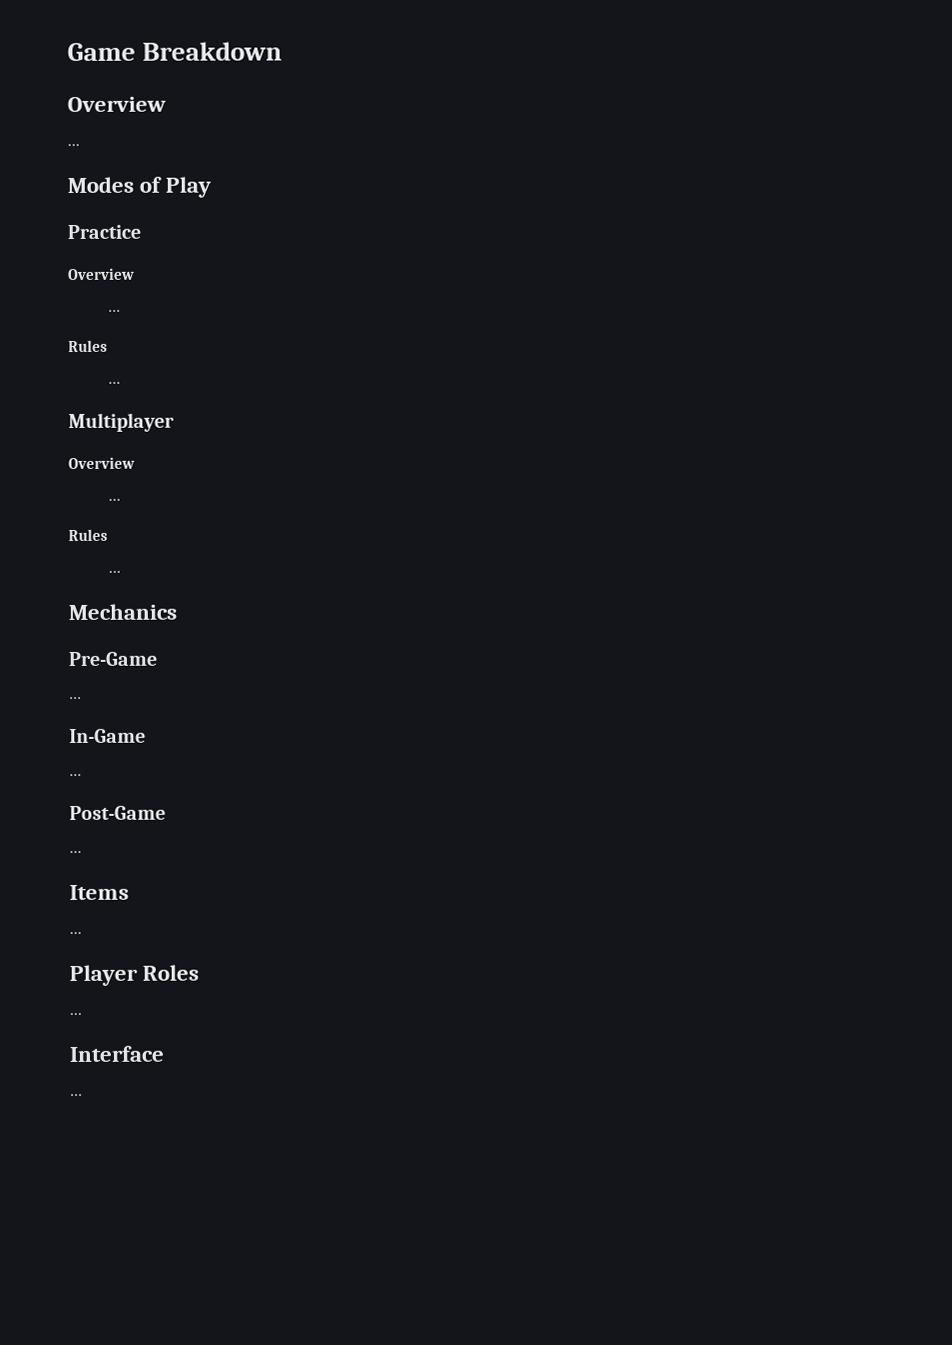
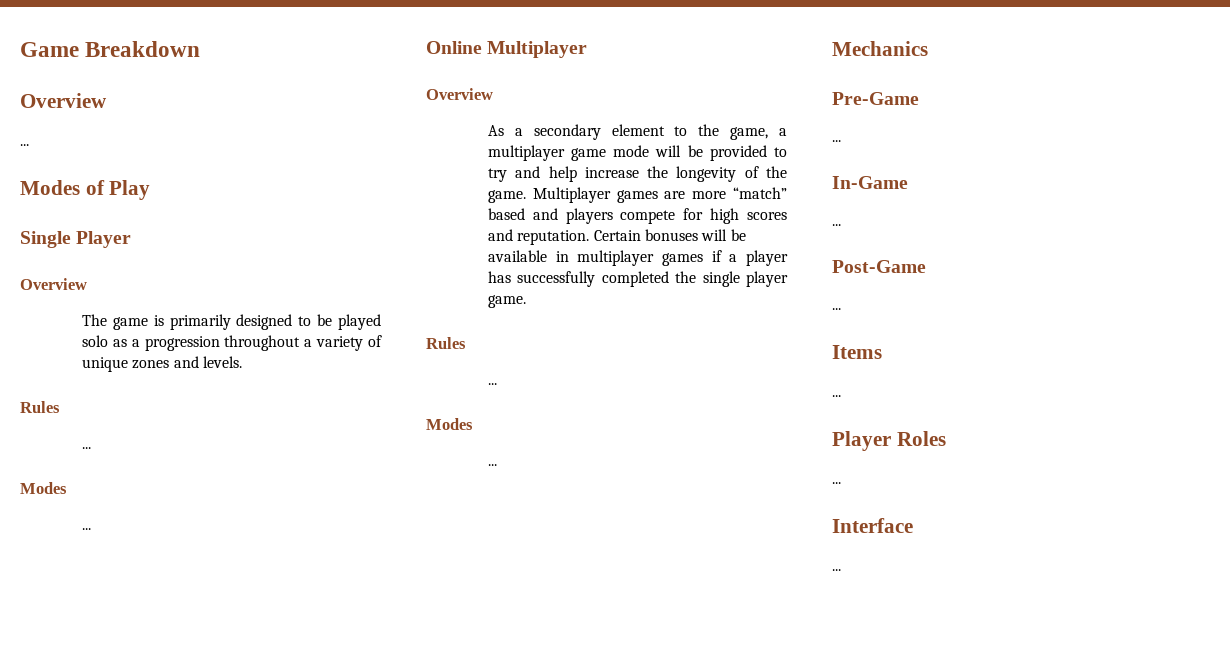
- Practice
+ Single Player
  Overview
- ...
+ The game is primarily designed to be played solo as a progression throughout a variety of unique zones and levels.
  Rules
  ...
- Multiplayer
+ Modes
+ ...
+ Online Multiplayer
  Overview
+ As a secondary element to the game, a multiplayer game mode will be provided to try and help increase the longevity of the game. Multiplayer games are more “match” based and players compete for high scores and reputation. Certain bonuses will be available in multiplayer games if a player has successfully completed the single player game.
+ Rules
  ...
- Rules
+ Modes

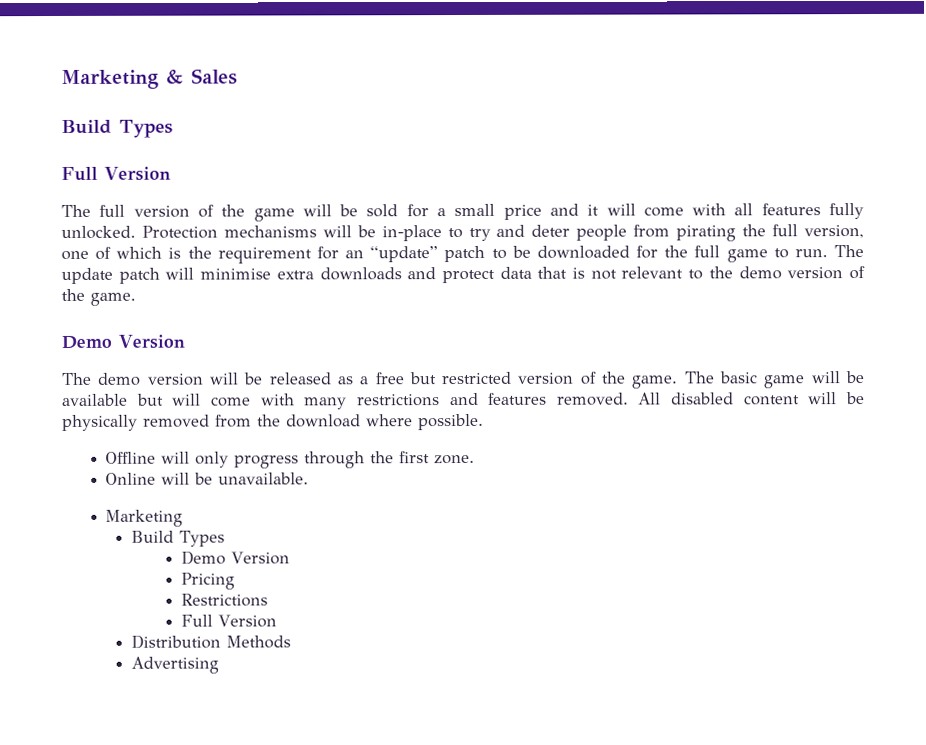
- Game Breakdown
- Overview
- ...
- Modes of Play
- Single Player
- Overview
- The game is primarily designed to be played solo as a progression throughout a variety of unique zones and levels.
- Rules
- ...
- Modes
- ...
- Online Multiplayer
- Overview
- As a secondary element to the game, a multiplayer game mode will be provided to try and help increase the longevity of the game. Multiplayer games are more “match” based and players compete for high scores and reputation. Certain bonuses will be available in multiplayer games if a player has successfully completed the single player game.
- Rules
- ...
- Modes
- ...
- Mechanics
- Pre-Game
- ...
- In-Game
- ...
- Post-Game
- ...
- Items
- ...
- Player Roles
- ...
- Interface
- ...
+ Marketing & Sales
+ Build Types
+ Full Version
+ The full version of the game will be sold for a small price and it will come with all features fully unlocked. Protection mechanisms will be in-place to try and deter people from pirating the full version, one of which is the requirement for an “update” patch to be downloaded for the full game to run. The update patch will minimise extra downloads and protect data that is not relevant to the demo version of the game.
+ Demo Version
+ The demo version will be released as a free but restricted version of the game. The basic game will be available but will come with many restrictions and features removed. All disabled content will be physically removed from the download where possible.
+ Offline will only progress through the first zone.
+ Online will be unavailable.
+ Marketing
+ Build Types
+ Demo Version
+ Pricing
+ Restrictions
+ Full Version
+ Distribution Methods
+ Advertising

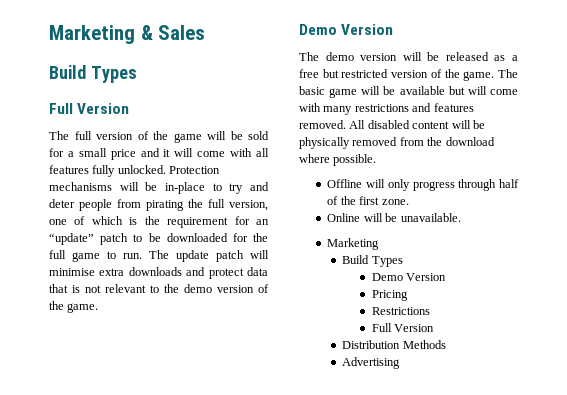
- Offline will only progress through the first zone.
+ Offline will only progress through half of the first zone.

